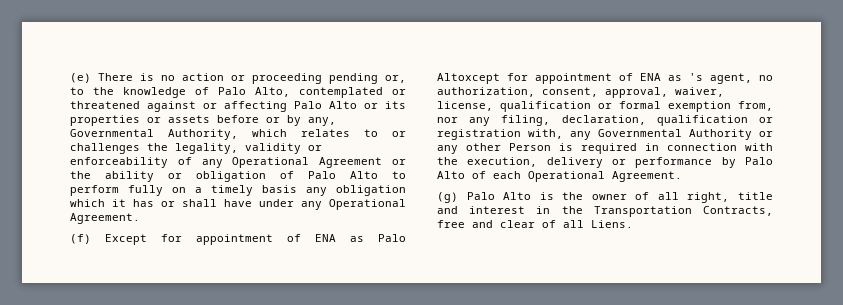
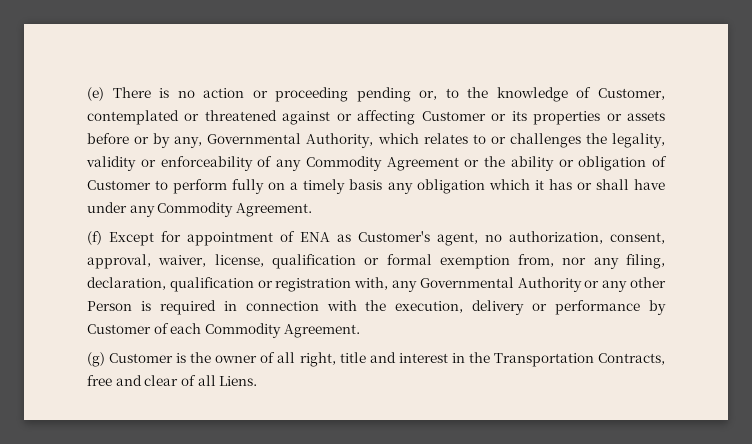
- (e) There is no action or proceeding pending or, to the knowledge of Palo Alto, contemplated or threatened against or affecting Palo Alto or its properties or assets before or by any, Governmental Authority, which relates to or challenges the legality, validity or enforceability of any Operational Agreement or the ability or obligation of Palo Alto to perform fully on a timely basis any obligation which it has or shall have under any Operational Agreement.
+ (e) There is no action or proceeding pending or, to the knowledge of Customer, contemplated or threatened against or affecting Customer or its properties or assets before or by any, Governmental Authority, which relates to or challenges the legality, validity or enforceability of any Commodity Agreement or the ability or obligation of Customer to perform fully on a timely basis any obligation which it has or shall have under any Commodity Agreement.
- (f) Except for appointment of ENA as Palo Altoxcept for appointment of ENA as 's agent, no authorization, consent, approval, waiver, license, qualification or formal exemption from, nor any filing, declaration, qualification or registration with, any Governmental Authority or any other Person is required in connection with the execution, delivery or performance by Palo Alto of each Operational Agreement.
+ (f) Except for appointment of ENA as Customer's agent, no authorization, consent, approval, waiver, license, qualification or formal exemption from, nor any filing, declaration, qualification or registration with, any Governmental Authority or any other Person is required in connection with the execution, delivery or performance by Customer of each Commodity Agreement.
- (g) Palo Alto is the owner of all right, title and interest in the Transportation Contracts, free and clear of all Liens.
+ (g) Customer is the owner of all right, title and interest in the Transportation Contracts, free and clear of all Liens.

